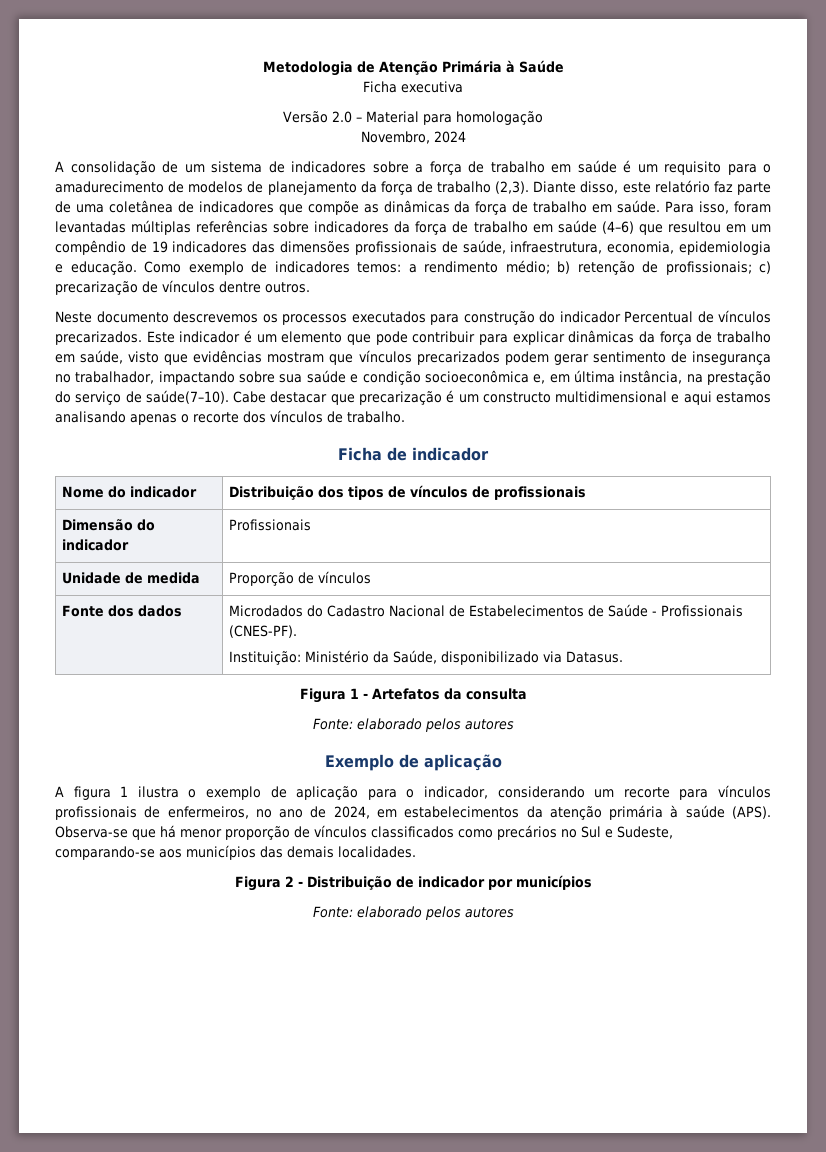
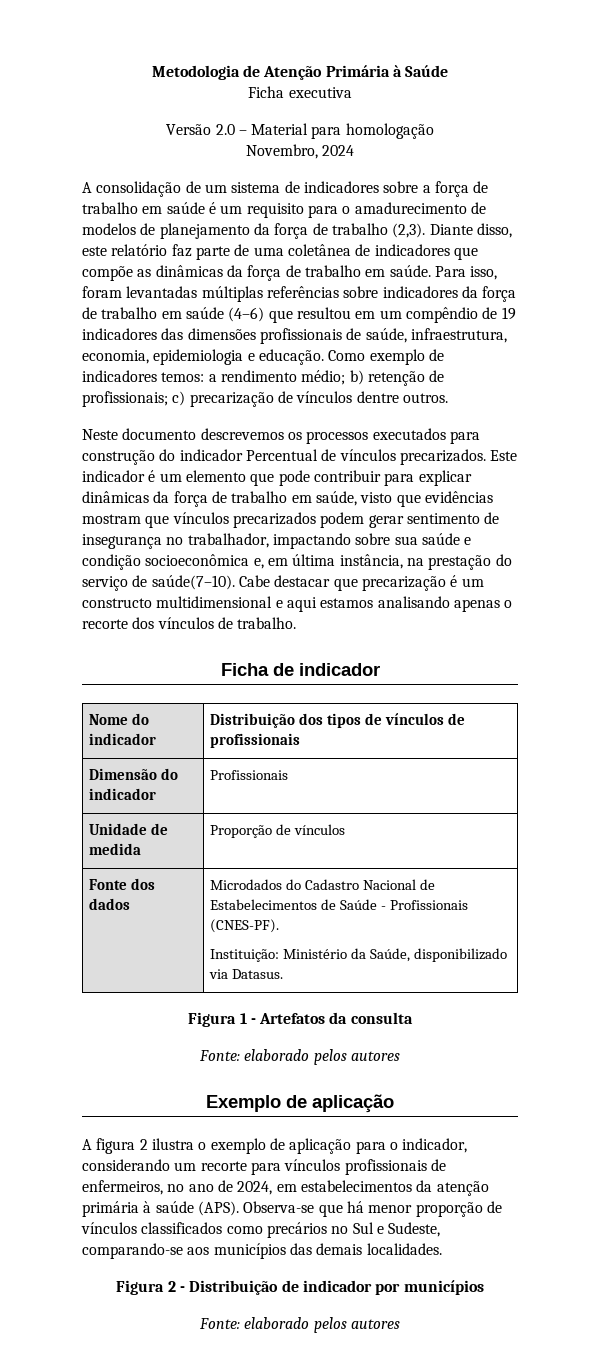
- A figura 1 ilustra o exemplo de aplicação para o indicador, considerando um recorte para vínculos profissionais de enfermeiros, no ano de 2024, em estabelecimentos da atenção primária à saúde (APS).
+ A figura 2 ilustra o exemplo de aplicação para o indicador, considerando um recorte para vínculos profissionais de enfermeiros, no ano de 2024, em estabelecimentos da atenção primária à saúde (APS).

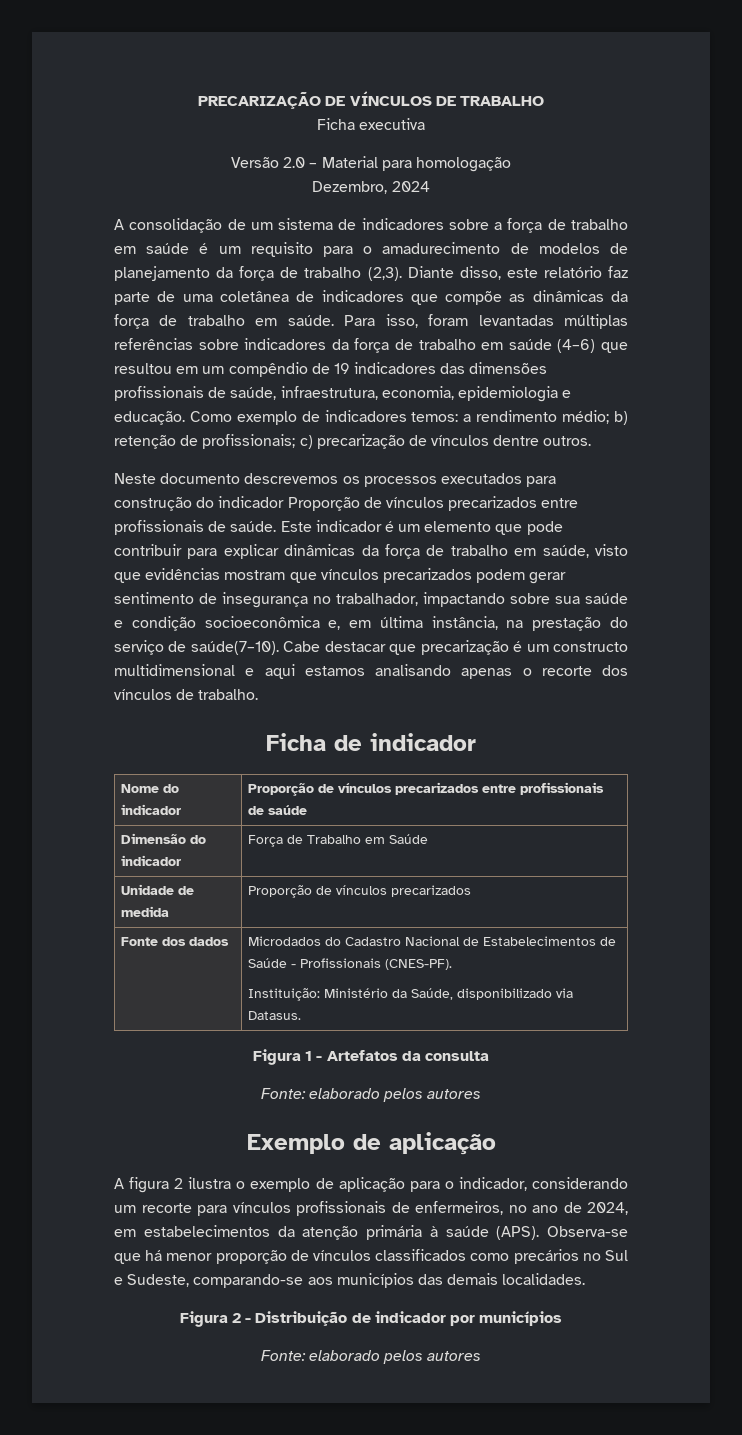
- Metodologia de Atenção Primária à Saúde
+ PRECARIZAÇÃO DE VÍNCULOS DE TRABALHO
- Novembro, 2024
+ Dezembro, 2024
- Neste documento descrevemos os processos executados para construção do indicador Percentual de vínculos precarizados.
+ Neste documento descrevemos os processos executados para construção do indicador Proporção de vínculos precarizados entre profissionais de saúde.
- Nome do indicador | Distribuição dos tipos de vínculos de profissionais
- Dimensão do indicador | Profissionais
+ Nome do indicador | Proporção de vínculos precarizados entre profissionais de saúde
+ Dimensão do indicador | Força de Trabalho em Saúde
- Unidade de medida | Proporção de vínculos
+ Unidade de medida | Proporção de vínculos precarizados

